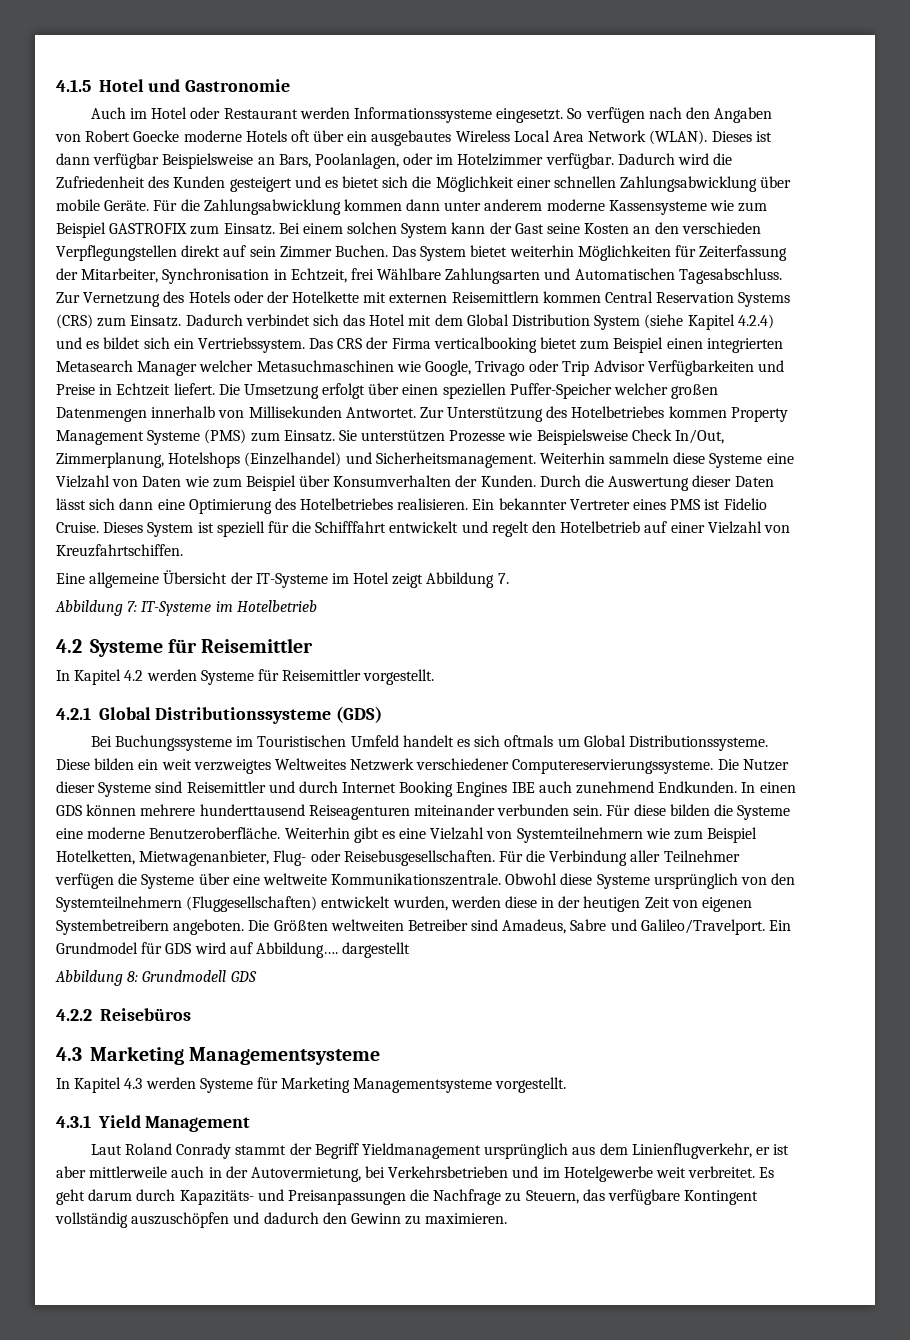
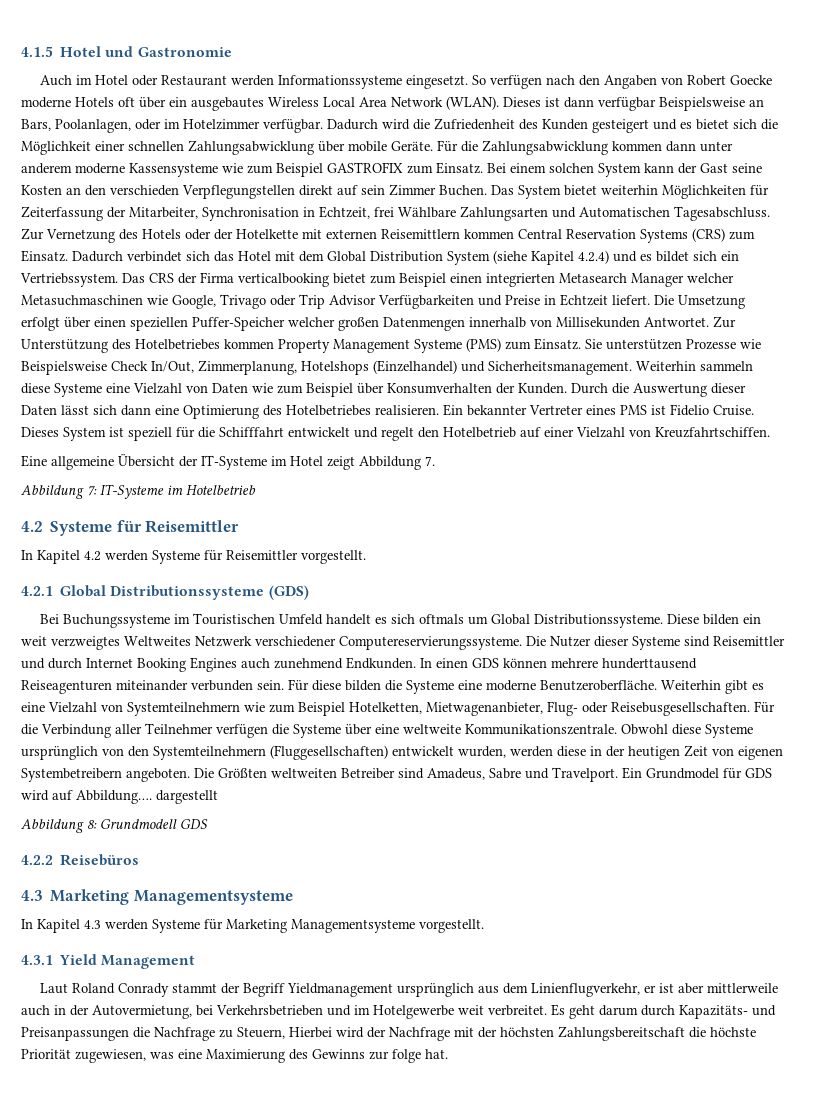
- Die Nutzer dieser Systeme sind Reisemittler und durch Internet Booking Engines IBE auch zunehmend Endkunden.
+ Die Nutzer dieser Systeme sind Reisemittler und durch Internet Booking Engines auch zunehmend Endkunden.
- Die Größten weltweiten Betreiber sind Amadeus, Sabre und Galileo/Travelport.
+ Die Größten weltweiten Betreiber sind Amadeus, Sabre und Travelport.
- Es geht darum durch Kapazitäts- und Preisanpassungen die Nachfrage zu Steuern, das verfügbare Kontingent vollständig auszuschöpfen und dadurch den Gewinn zu maximieren.
+ Es geht darum durch Kapazitäts- und Preisanpassungen die Nachfrage zu Steuern, Hierbei wird der Nachfrage mit der höchsten Zahlungsbereitschaft die höchste Priorität zugewiesen, was eine Maximierung des Gewinns zur folge hat.

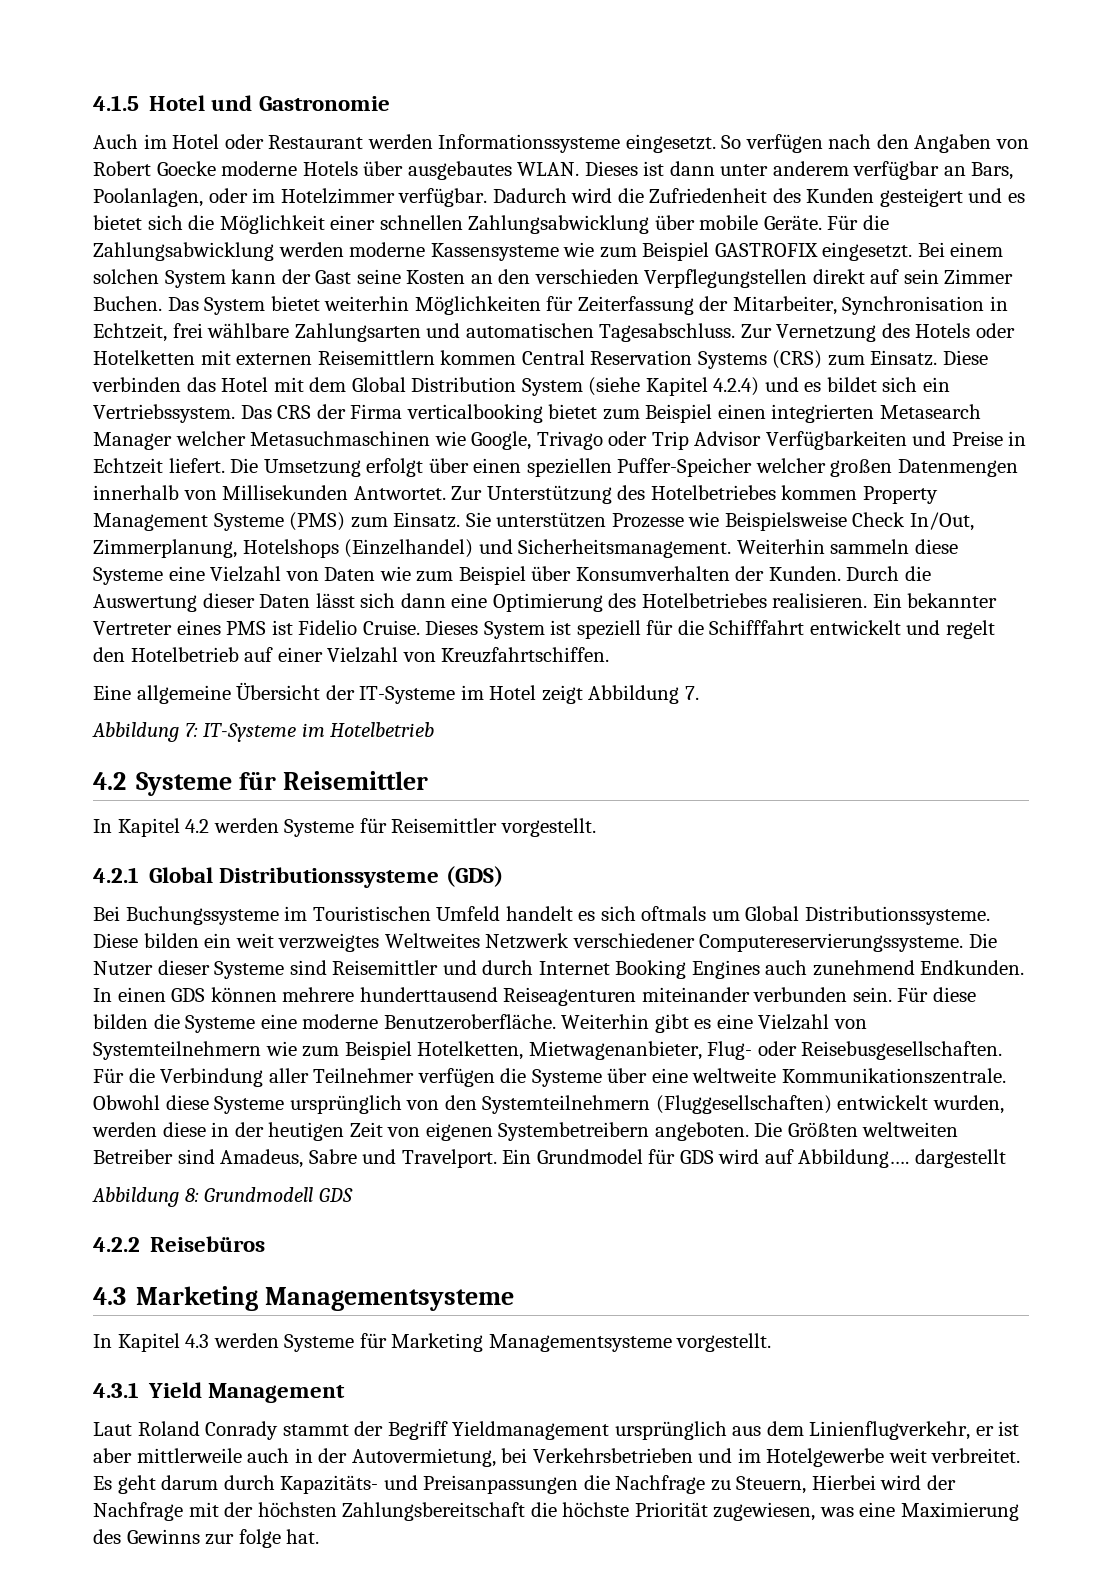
- So verfügen nach den Angaben von Robert Goecke moderne Hotels oft über ein ausgebautes Wireless Local Area Network (WLAN). Dieses ist dann verfügbar Beispielsweise an Bars, Poolanlagen, oder im Hotelzimmer verfügbar.
+ So verfügen nach den Angaben von Robert Goecke moderne Hotels über ausgebautes WLAN. Dieses ist dann unter anderem verfügbar an Bars, Poolanlagen, oder im Hotelzimmer verfügbar.
- Für die Zahlungsabwicklung kommen dann unter anderem moderne Kassensysteme wie zum Beispiel GASTROFIX zum Einsatz.
+ Für die Zahlungsabwicklung werden moderne Kassensysteme wie zum Beispiel GASTROFIX eingesetzt.
- Das System bietet weiterhin Möglichkeiten für Zeiterfassung der Mitarbeiter, Synchronisation in Echtzeit, frei Wählbare Zahlungsarten und Automatischen Tagesabschluss.
+ Das System bietet weiterhin Möglichkeiten für Zeiterfassung der Mitarbeiter, Synchronisation in Echtzeit, frei wählbare Zahlungsarten und automatischen Tagesabschluss.
- Zur Vernetzung des Hotels oder der Hotelkette mit externen Reisemittlern kommen Central Reservation Systems (CRS) zum Einsatz.
+ Zur Vernetzung des Hotels oder Hotelketten mit externen Reisemittlern kommen Central Reservation Systems (CRS) zum Einsatz.
- Dadurch verbindet sich das Hotel mit dem Global Distribution System (siehe Kapitel 4.2.4) und es bildet sich ein Vertriebssystem.
+ Diese verbinden das Hotel mit dem Global Distribution System (siehe Kapitel 4.2.4) und es bildet sich ein Vertriebssystem.

